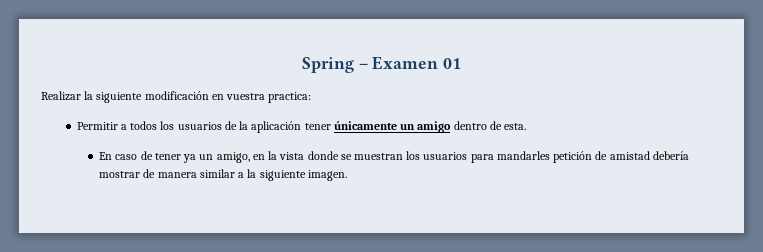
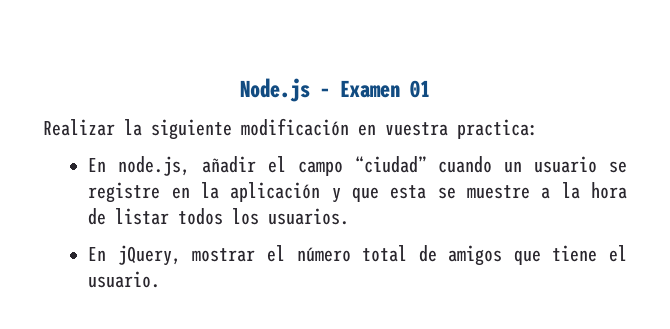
- Spring – Examen 01
+ Node.js – Examen 01
- Permitir a todos los usuarios de la aplicación tener únicamente un amigo dentro de esta.
- En caso de tener ya un amigo, en la vista donde se muestran los usuarios para mandarles petición de amistad debería mostrar de manera similar a la siguiente imagen.
+ En node.js, añadir el campo “ciudad” cuando un usuario se registre en la aplicación y que esta se muestre a la hora de listar todos los usuarios.
+ En jQuery, mostrar el número total de amigos que tiene el usuario.

